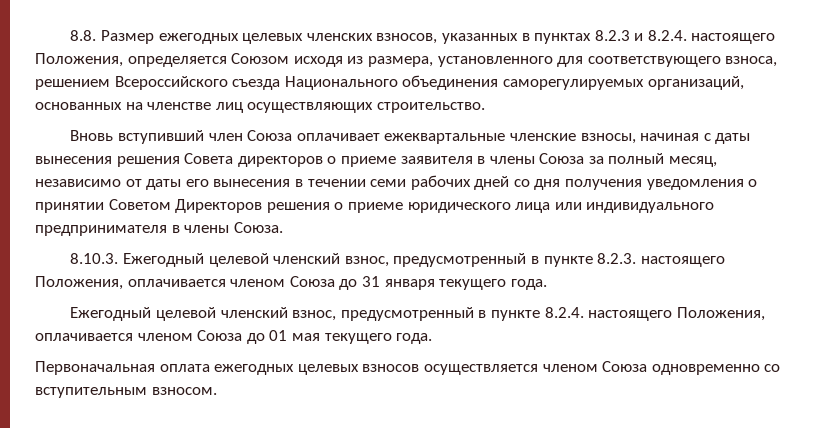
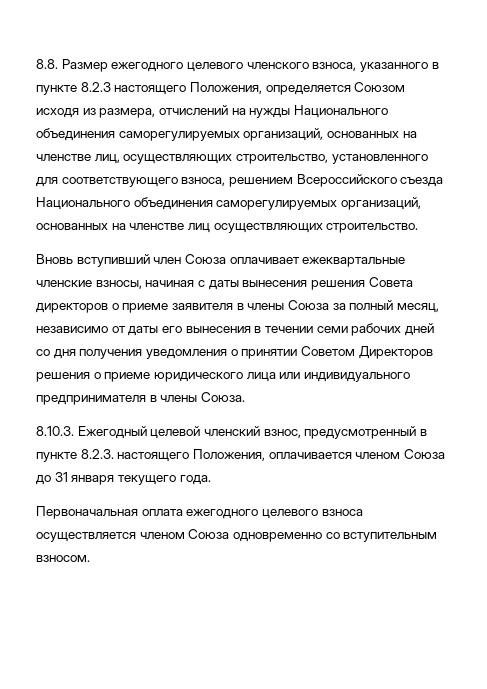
- 8.8. Размер ежегодных целевых членских взносов, указанных в пунктах 8.2.3 и 8.2.4. настоящего Положения, определяется Союзом исходя из размера, установленного для соответствующего взноса, решением Всероссийского съезда Национального объединения саморегулируемых организаций, основанных на членстве лиц осуществляющих строительство.
+ 8.8. Размер ежегодного целевого членского взноса, указанного в пункте 8.2.3 настоящего Положения, определяется Союзом исходя из размера, отчислений на нужды Национального объединения саморегулируемых организаций, основанных на членстве лиц, осуществляющих строительство, установленного для соответствующего взноса, решением Всероссийского съезда Национального объединения саморегулируемых организаций, основанных на членстве лиц осуществляющих строительство.
- Ежегодный целевой членский взнос, предусмотренный в пункте 8.2.4. настоящего Положения, оплачивается членом Союза до 01 мая текущего года.
- Первоначальная оплата ежегодных целевых взносов осуществляется членом Союза одновременно со вступительным взносом.
+ Первоначальная оплата ежегодного целевого взноса осуществляется членом Союза одновременно со вступительным взносом.

